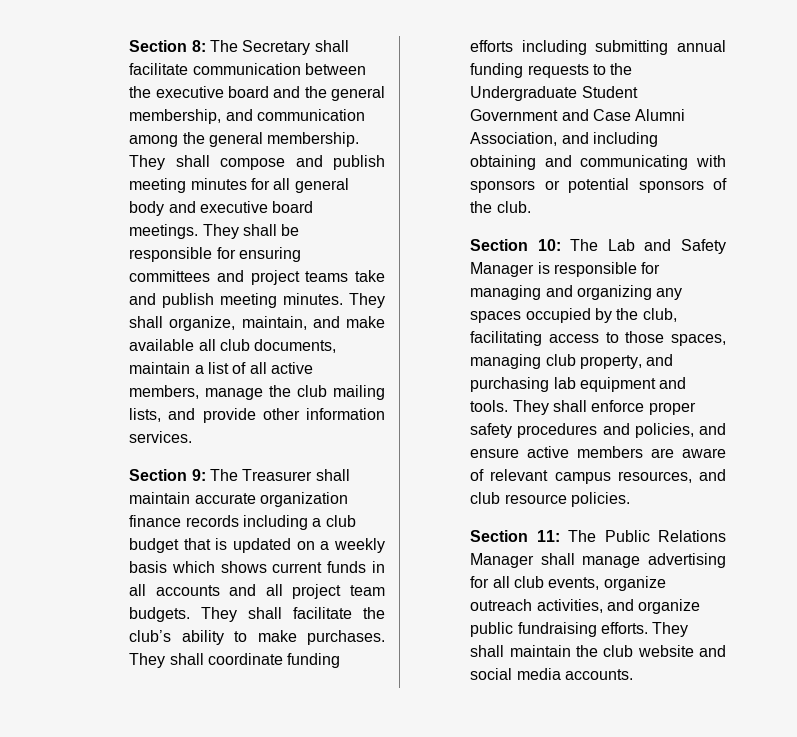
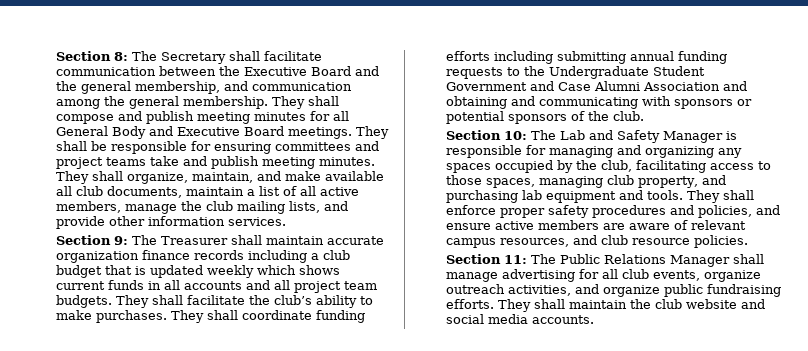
- Section 8: The Secretary shall facilitate communication between the executive board and the general membership, and communication among the general membership.
+ Section 8: The Secretary shall facilitate communication between the Executive Board and the general membership, and communication among the general membership.
- They shall compose and publish meeting minutes for all general body and executive board meetings.
+ They shall compose and publish meeting minutes for all General Body and Executive Board meetings.
- Section 9: The Treasurer shall maintain accurate organization finance records including a club budget that is updated on a weekly basis which shows current funds in all accounts and all project team budgets.
+ Section 9: The Treasurer shall maintain accurate organization finance records including a club budget that is updated weekly which shows current funds in all accounts and all project team budgets.
- They shall coordinate funding efforts including submitting annual funding requests to the Undergraduate Student Government and Case Alumni Association, and including obtaining and communicating with sponsors or potential sponsors of the club.
+ They shall coordinate funding efforts including submitting annual funding requests to the Undergraduate Student Government and Case Alumni Association and obtaining and communicating with sponsors or potential sponsors of the club.

